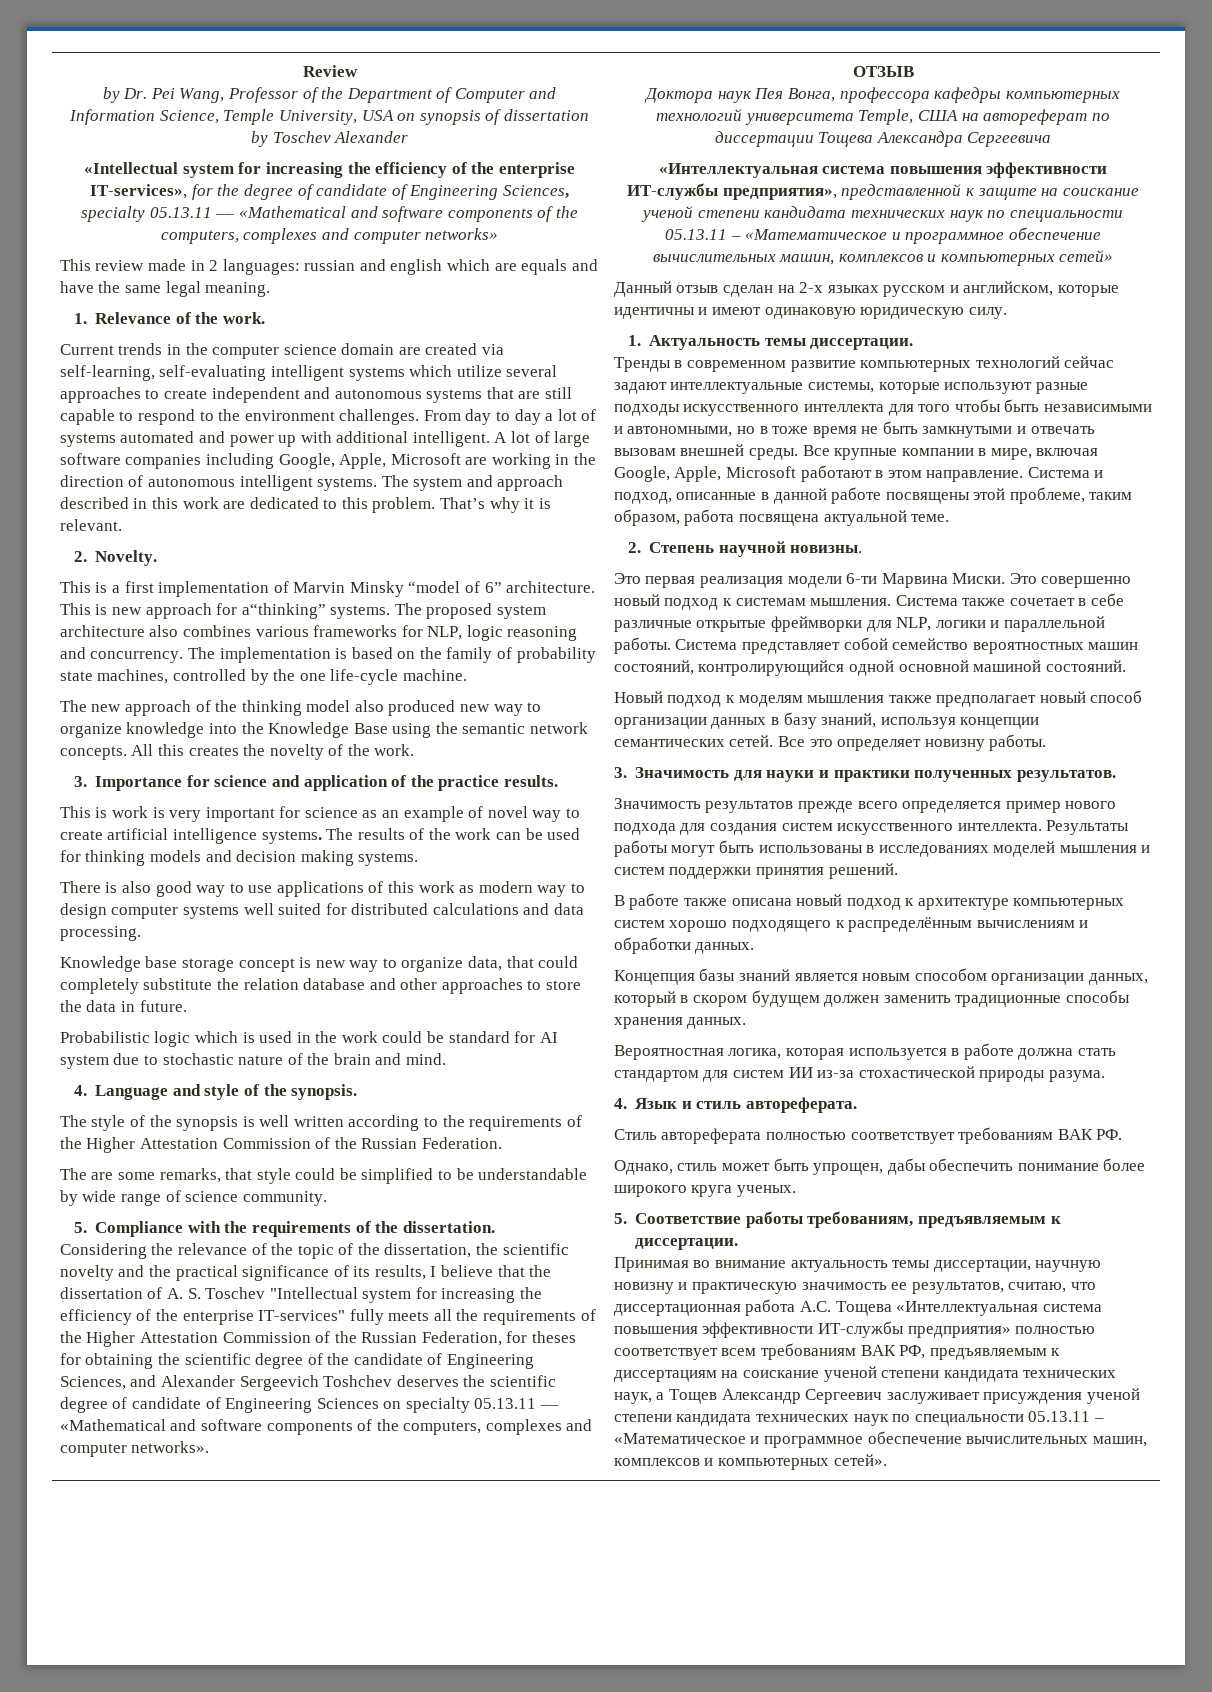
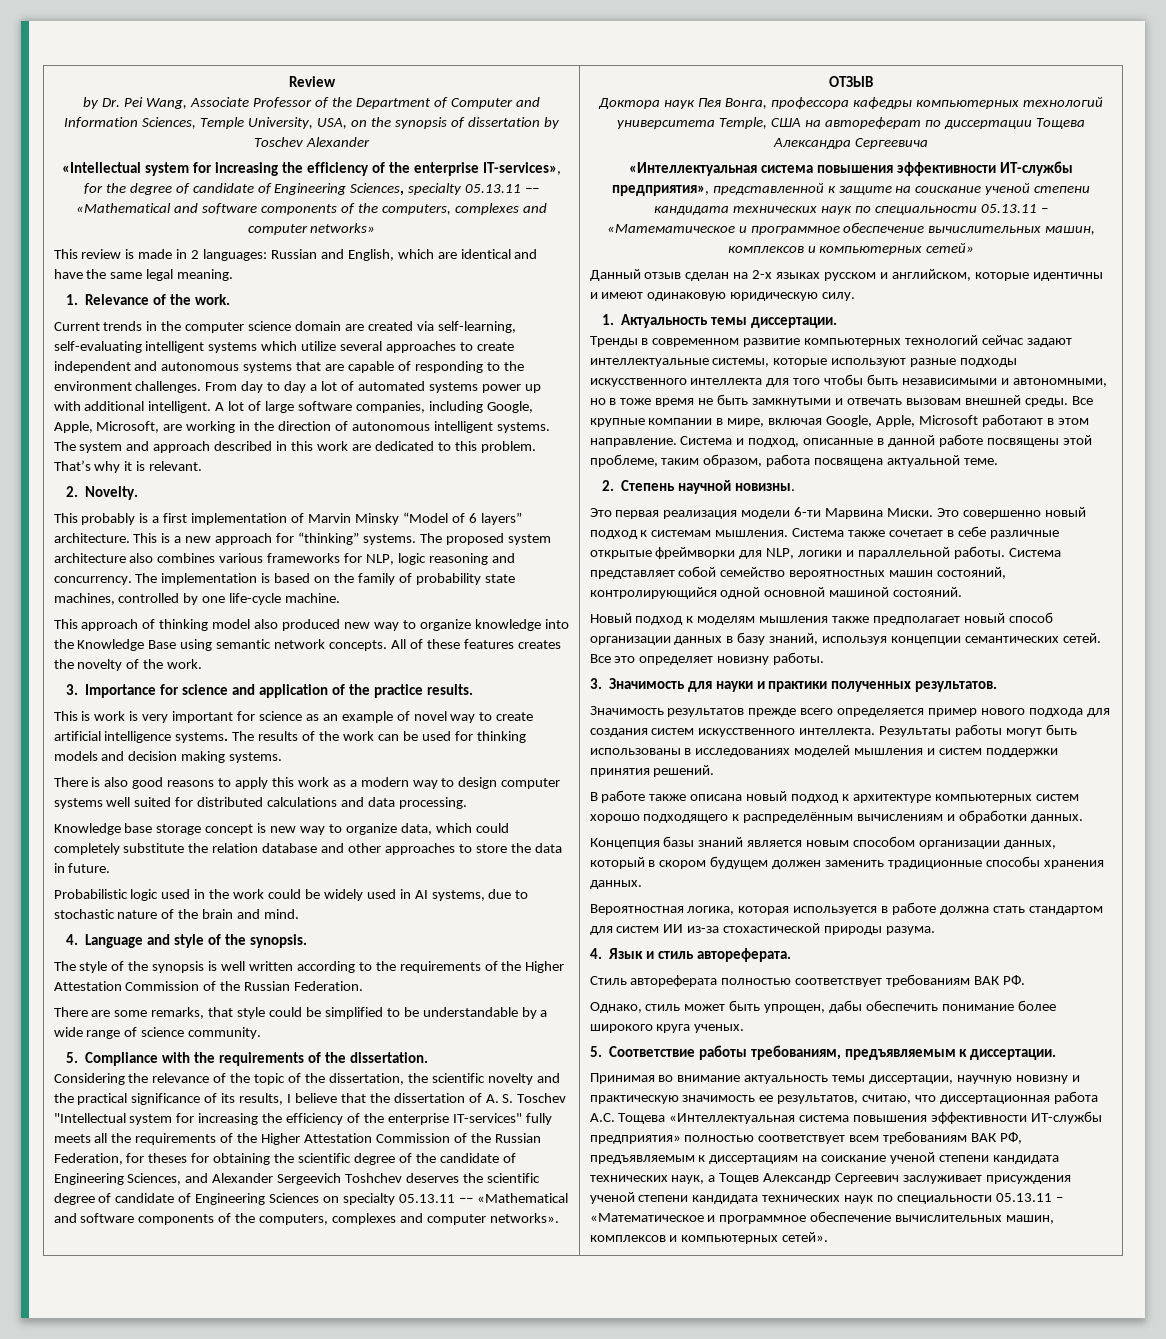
- by Dr. Pei Wang, Professor of the Department of Computer and Information Science, Temple University, USA on synopsis of dissertation by Toschev Alexander
+ by Dr. Pei Wang, Associate Professor of the Department of Computer and Information Sciences, Temple University, USA, on the synopsis of dissertation by Toschev Alexander
- This review made in 2 languages: russian and english which are equals and have the same legal meaning.
+ This review is made in 2 languages: Russian and English, which are identical and have the same legal meaning.
- Current trends in the computer science domain are created via self-learning, self-evaluating intelligent systems which utilize several approaches to create independent and autonomous systems that are still capable to respond to the environment challenges.
+ Current trends in the computer science domain are created via self-learning, self-evaluating intelligent systems which utilize several approaches to create independent and autonomous systems that are capable of responding to the environment challenges.
- From day to day a lot of systems automated and power up with additional intelligent.
+ From day to day a lot of automated systems power up with additional intelligent.
- A lot of large software companies including Google, Apple, Microsoft are working in the direction of autonomous intelligent systems.
+ A lot of large software companies, including Google, Apple, Microsoft, are working in the direction of autonomous intelligent systems.
- This is a first implementation of Marvin Minsky “model of 6” architecture.
+ This probably is a first implementation of Marvin Minsky “Model of 6 layers” architecture.
- This is new approach for a“thinking” systems.
+ This is a new approach for “thinking” systems.
- The implementation is based on the family of probability state machines, controlled by the one life-cycle machine.
+ The implementation is based on the family of probability state machines, controlled by one life-cycle machine.
- The new approach of the thinking model also produced new way to organize knowledge into the Knowledge Base using the semantic network concepts.
+ This approach of thinking model also produced new way to organize knowledge into the Knowledge Base using semantic network concepts.
- All this creates the novelty of the work.
+ All of these features creates the novelty of the work.
- There is also good way to use applications of this work as modern way to design computer systems well suited for distributed calculations and data processing.
+ There is also good reasons to apply this work as a modern way to design computer systems well suited for distributed calculations and data processing.
- Knowledge base storage concept is new way to organize data, that could completely substitute the relation database and other approaches to store the data in future.
+ Knowledge base storage concept is new way to organize data, which could completely substitute the relation database and other approaches to store the data in future.
- Probabilistic logic which is used in the work could be standard for AI system due to stochastic nature of the brain and mind.
+ Probabilistic logic used in the work could be widely used in AI systems, due to stochastic nature of the brain and mind.
- The are some remarks, that style could be simplified to be understandable by wide range of science community.
+ There are some remarks, that style could be simplified to be understandable by a wide range of science community.

